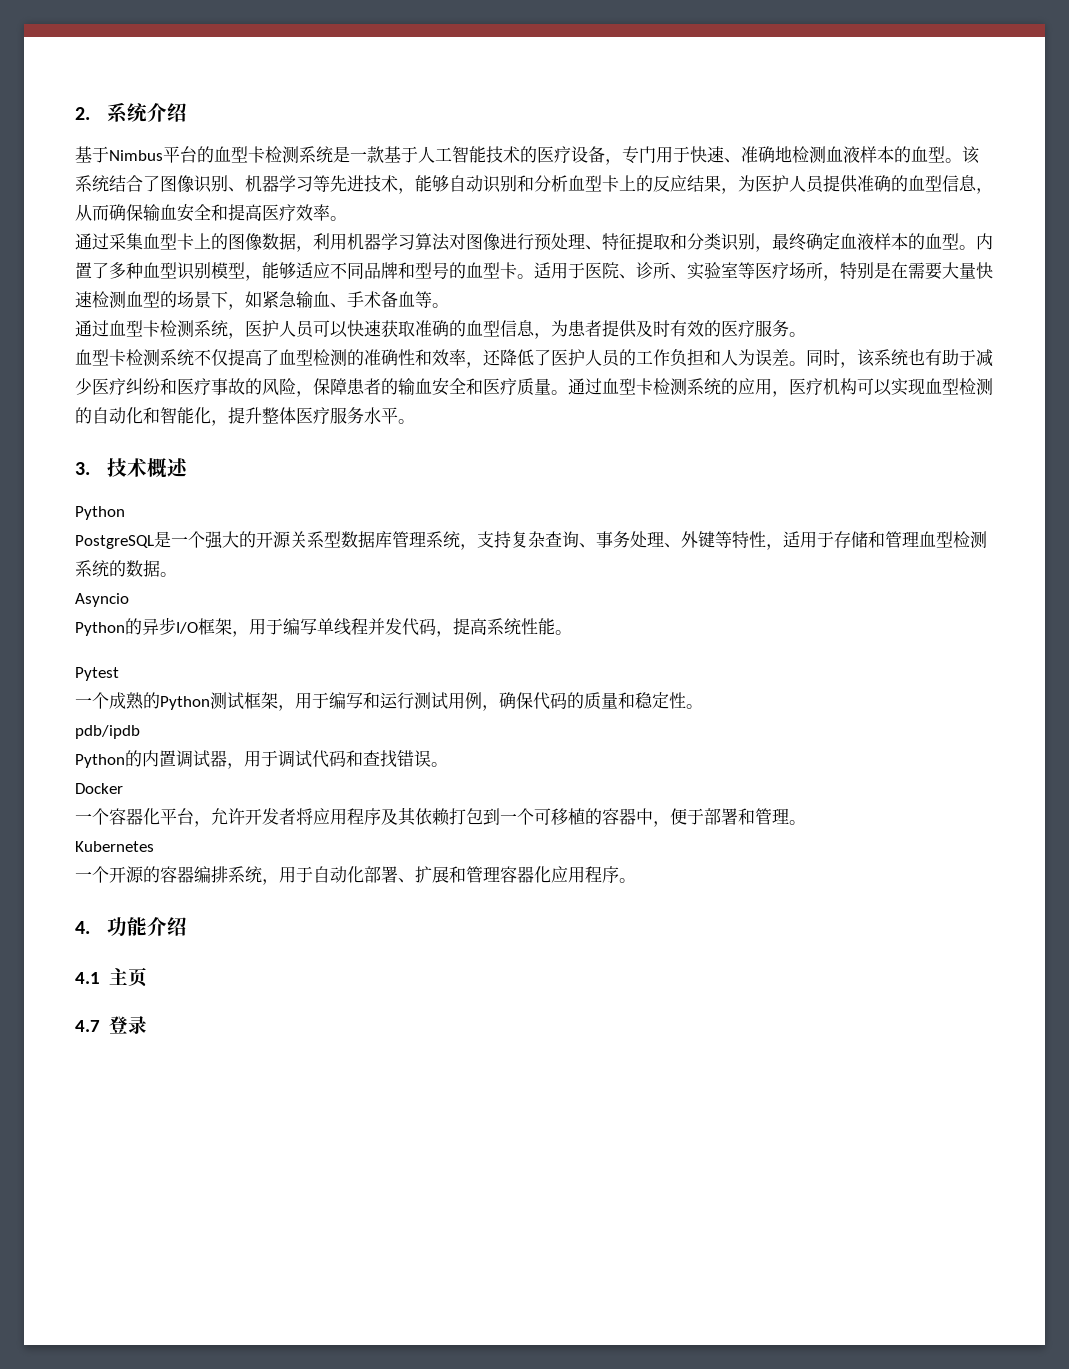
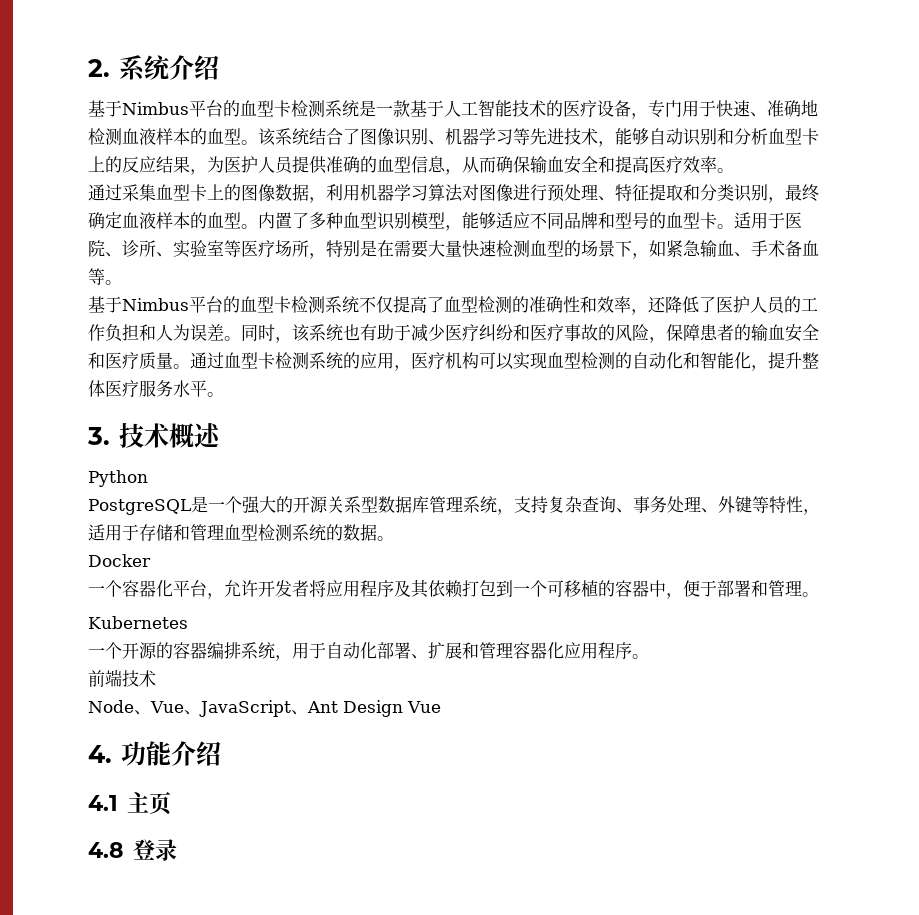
- 通过血型卡检测系统，医护人员可以快速获取准确的血型信息，为患者提供及时有效的医疗服务。
- 血型卡检测系统不仅提高了血型检测的准确性和效率，还降低了医护人员的工作负担和人为误差。
+ 基于Nimbus平台的血型卡检测系统不仅提高了血型检测的准确性和效率，还降低了医护人员的工作负担和人为误差。
- Asyncio
- Python的异步I/O框架，用于编写单线程并发代码，提高系统性能。
- Pytest
- 一个成熟的Python测试框架，用于编写和运行测试用例，确保代码的质量和稳定性。
- pdb/ipdb
- Python的内置调试器，用于调试代码和查找错误。
+ 前端技术
+ Node、Vue、JavaScript、Ant Design Vue
- 4.7登录
+ 4.8登录

